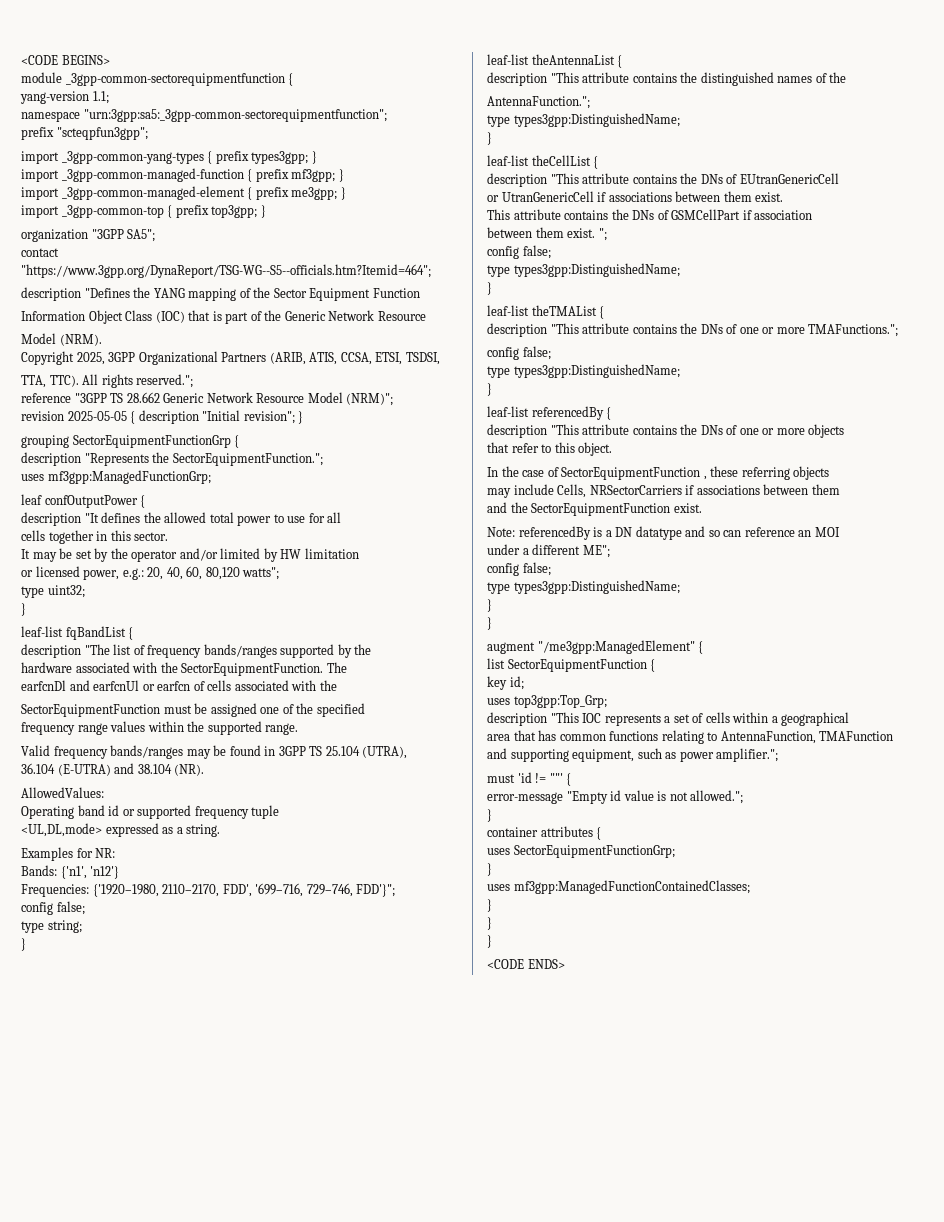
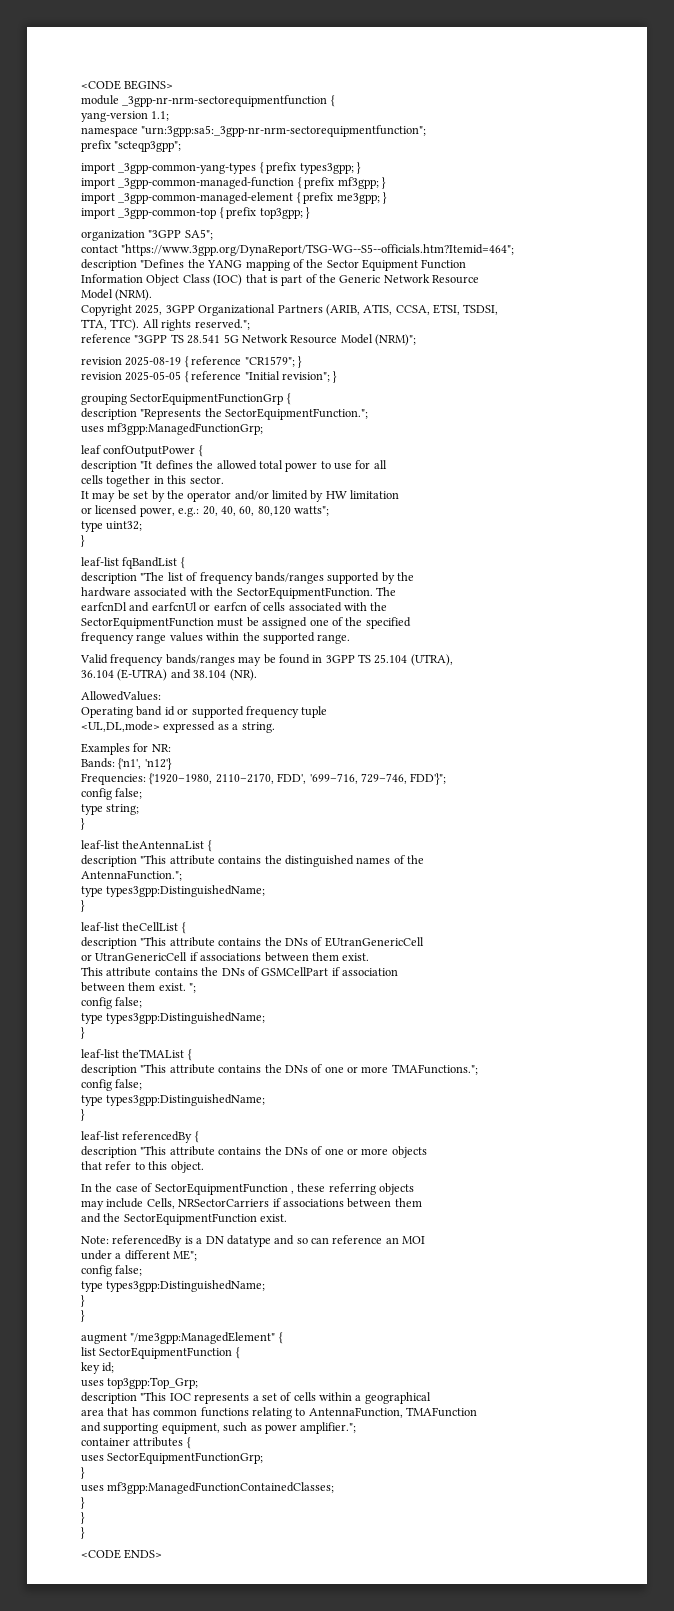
- module _3gpp-common-sectorequipmentfunction {
+ module _3gpp-nr-nrm-sectorequipmentfunction {
- namespace "urn:3gpp:sa5:_3gpp-common-sectorequipmentfunction";
- prefix "scteqpfun3gpp";
+ namespace "urn:3gpp:sa5:_3gpp-nr-nrm-sectorequipmentfunction";
+ prefix "scteqp3gpp";
- reference "3GPP TS 28.662 Generic Network Resource Model (NRM)";
+ reference "3GPP TS 28.541 5G Network Resource Model (NRM)";
+ revision 2025-08-19 { reference "CR1579"; }
- revision 2025-05-05 { description "Initial revision"; }
+ revision 2025-05-05 { reference "Initial revision"; }
- must 'id != ""' {
- error-message "Empty id value is not allowed.";
- }

